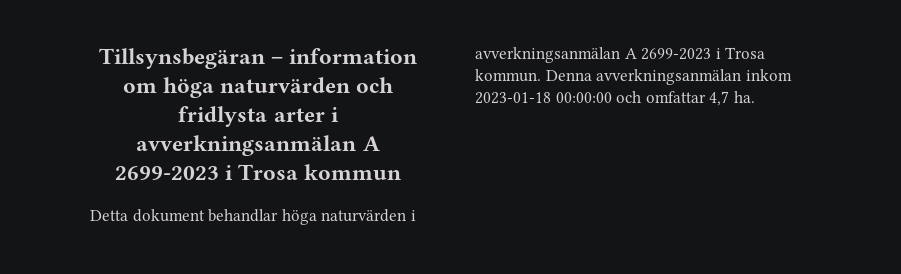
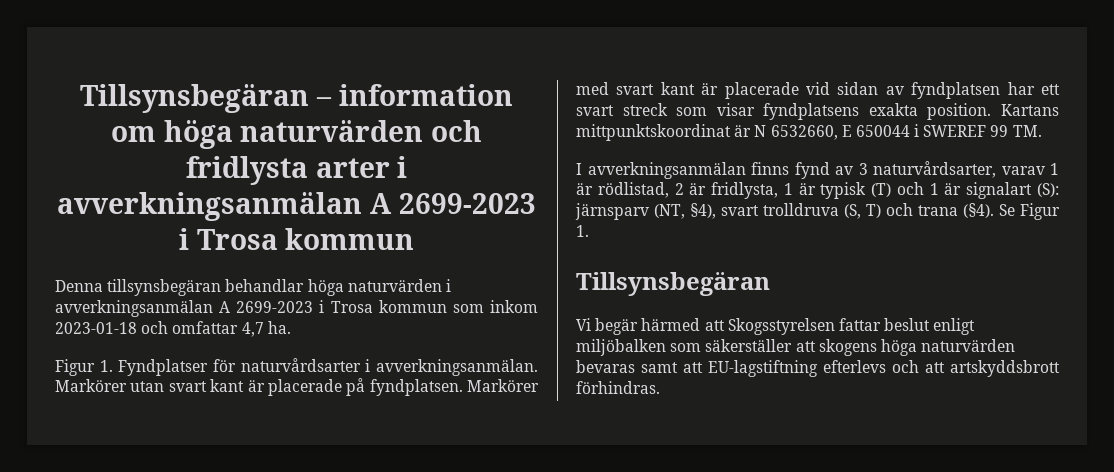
- Detta dokument behandlar höga naturvärden i avverkningsanmälan A 2699-2023 i Trosa kommun. Denna avverkningsanmälan inkom 2023-01-18 00:00:00 och omfattar 4,7 ha.
+ Denna tillsynsbegäran behandlar höga naturvärden i avverkningsanmälan A 2699-2023 i Trosa kommun som inkom 2023-01-18 och omfattar 4,7 ha.
+ Figur 1. Fyndplatser för naturvårdsarter i avverkningsanmälan. Markörer utan svart kant är placerade på fyndplatsen. Markörer med svart kant är placerade vid sidan av fyndplatsen har ett svart streck som visar fyndplatsens exakta position. Kartans mittpunktskoordinat är N 6532660, E 650044 i SWEREF 99 TM.
+ I avverkningsanmälan finns fynd av 3 naturvårdsarter, varav 1 är rödlistad, 2 är fridlysta, 1 är typisk (T) och 1 är signalart (S): järnsparv (NT, §4), svart trolldruva (S, T) och trana (§4). Se Figur 1.
+ Tillsynsbegäran
+ Vi begär härmed att Skogsstyrelsen fattar beslut enligt miljöbalken som säkerställer att skogens höga naturvärden bevaras samt att EU-lagstiftning efterlevs och att artskyddsbrott förhindras.

